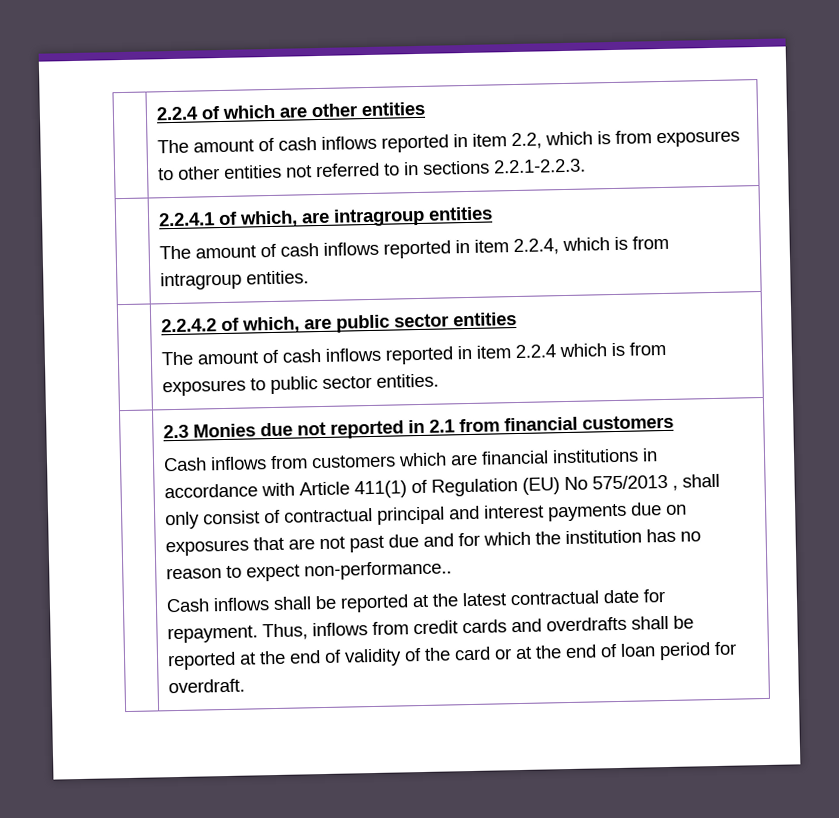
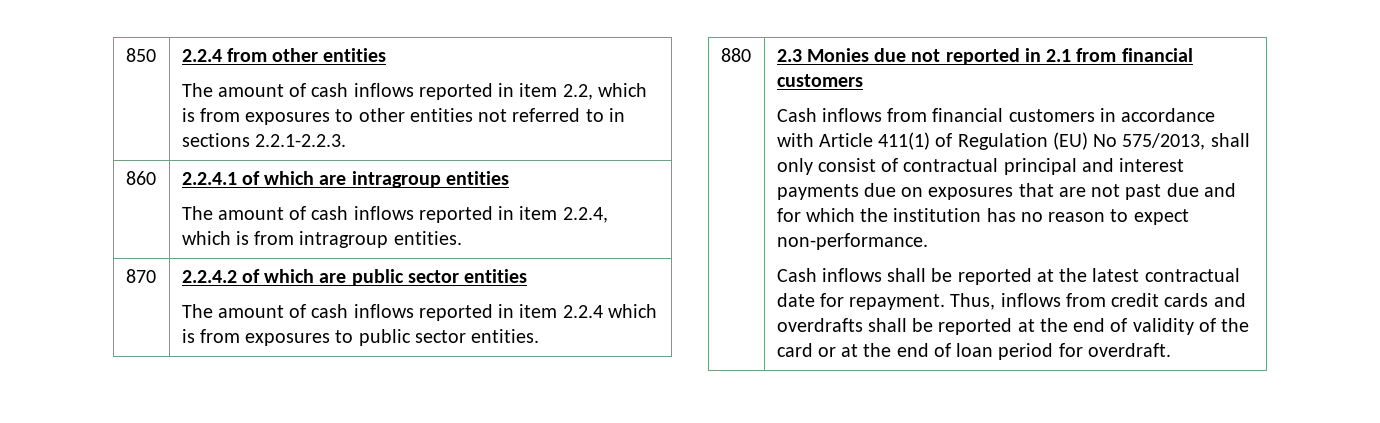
- | 2.2.4 of which are other entities
+ 850 | 2.2.4 from other entities
- | 2.2.4.1 of which, are intragroup entities
+ 860 | 2.2.4.1 of which are intragroup entities
- | 2.2.4.2 of which, are public sector entities
+ 870 | 2.2.4.2 of which are public sector entities
+ 880
- Cash inflows from customers which are financial institutions in accordance with Article 411(1) of Regulation (EU) No 575/2013 , shall only consist of contractual principal and interest payments due on exposures that are not past due and for which the institution has no reason to expect non-performance..
+ Cash inflows from financial customers in accordance with Article 411(1) of Regulation (EU) No 575/2013, shall only consist of contractual principal and interest payments due on exposures that are not past due and for which the institution has no reason to expect non-performance.

